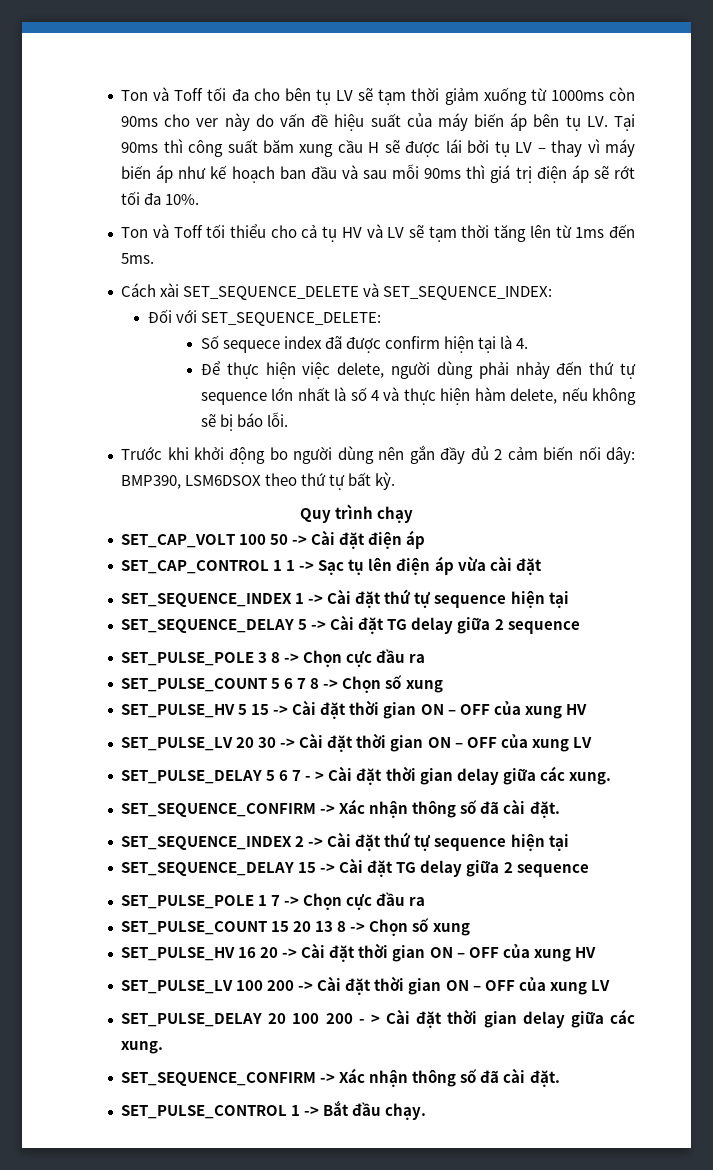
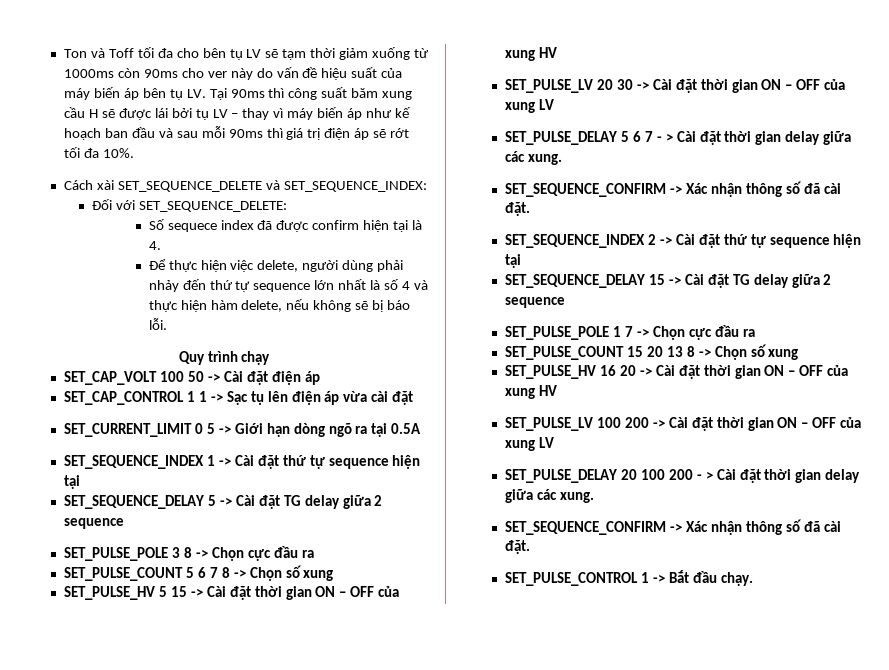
- Ton và Toff tối thiểu cho cả tụ HV và LV sẽ tạm thời tăng lên từ 1ms đến 5ms.
- Trước khi khởi động bo người dùng nên gắn đầy đủ 2 cảm biến nối dây: BMP390, LSM6DSOX theo thứ tự bất kỳ.
+ SET_CURRENT_LIMIT 0 5 -> Giới hạn dòng ngõ ra tại 0.5A

